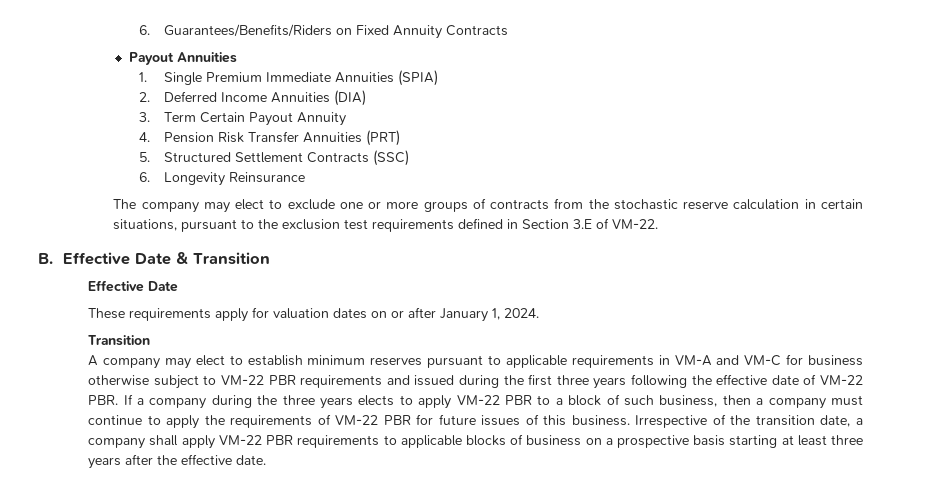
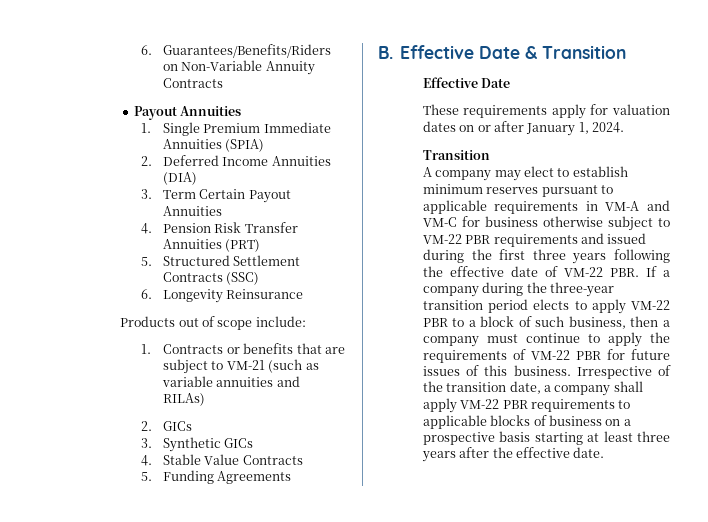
- 6. Guarantees/Benefits/Riders on Fixed Annuity Contracts
+ 6. Guarantees/Benefits/Riders on Non-Variable Annuity Contracts
- 3. Term Certain Payout Annuity
+ 3. Term Certain Payout Annuities
- The company may elect to exclude one or more groups of contracts from the stochastic reserve calculation in certain situations, pursuant to the exclusion test requirements defined in Section 3.E of VM-22.
+ Products out of scope include:
+ 1. Contracts or benefits that are subject to VM-21 (such as variable annuities and RILAs)
+ 2. GICs
+ 3. Synthetic GICs
+ 4. Stable Value Contracts
+ 5. Funding Agreements
- A company may elect to establish minimum reserves pursuant to applicable requirements in VM-A and VM-C for business otherwise subject to VM-22 PBR requirements and issued during the first three years following the effective date of VM-22 PBR. If a company during the three years elects to apply VM-22 PBR to a block of such business, then a company must continue to apply the requirements of VM-22 PBR for future issues of this business.
+ A company may elect to establish minimum reserves pursuant to applicable requirements in VM-A and VM-C for business otherwise subject to VM-22 PBR requirements and issued during the first three years following the effective date of VM-22 PBR. If a company during the three-year transition period elects to apply VM-22 PBR to a block of such business, then a company must continue to apply the requirements of VM-22 PBR for future issues of this business.

